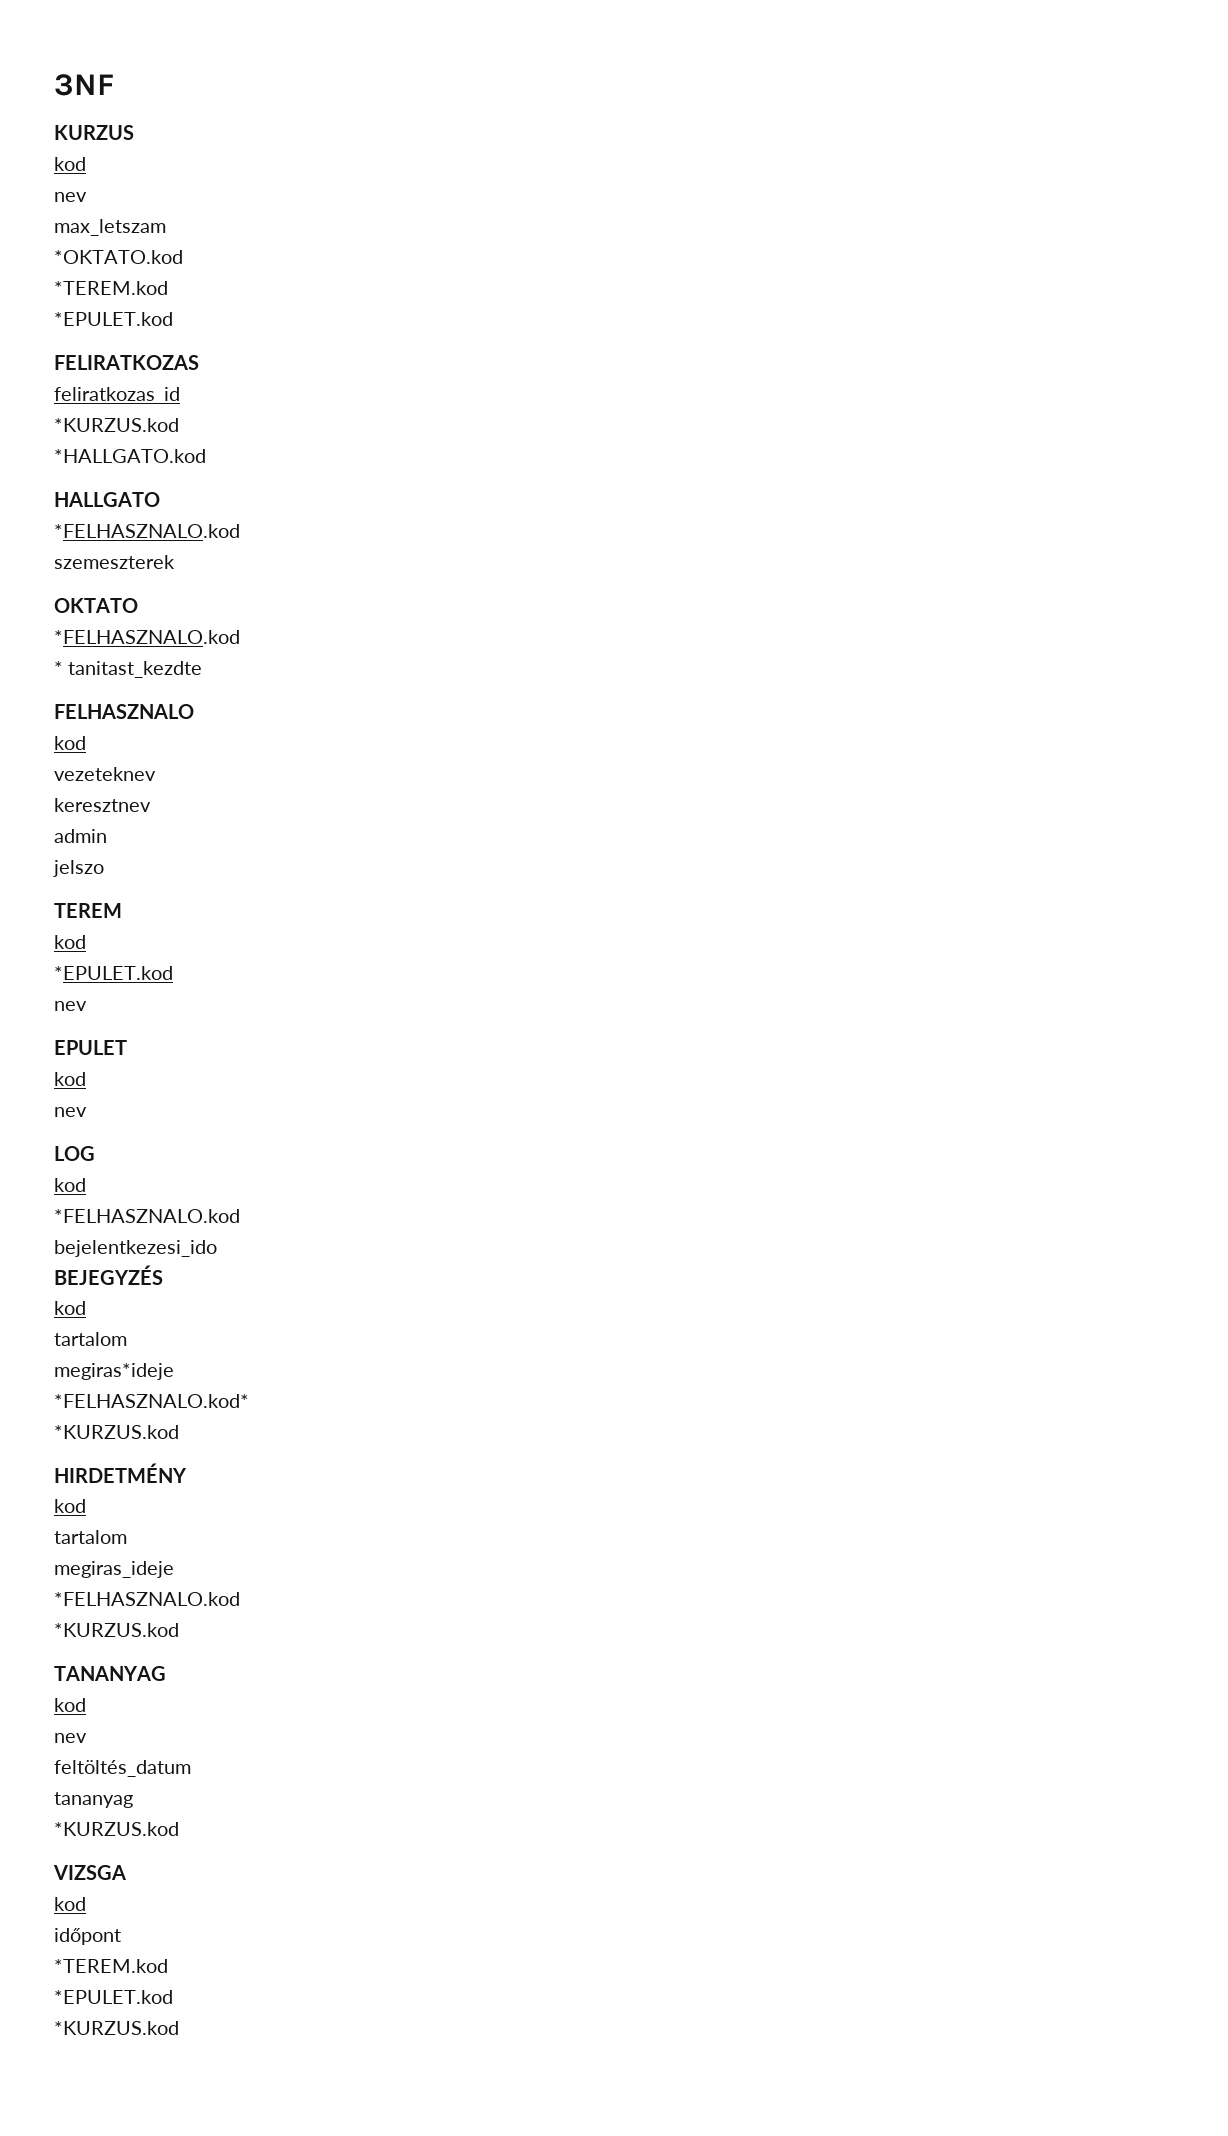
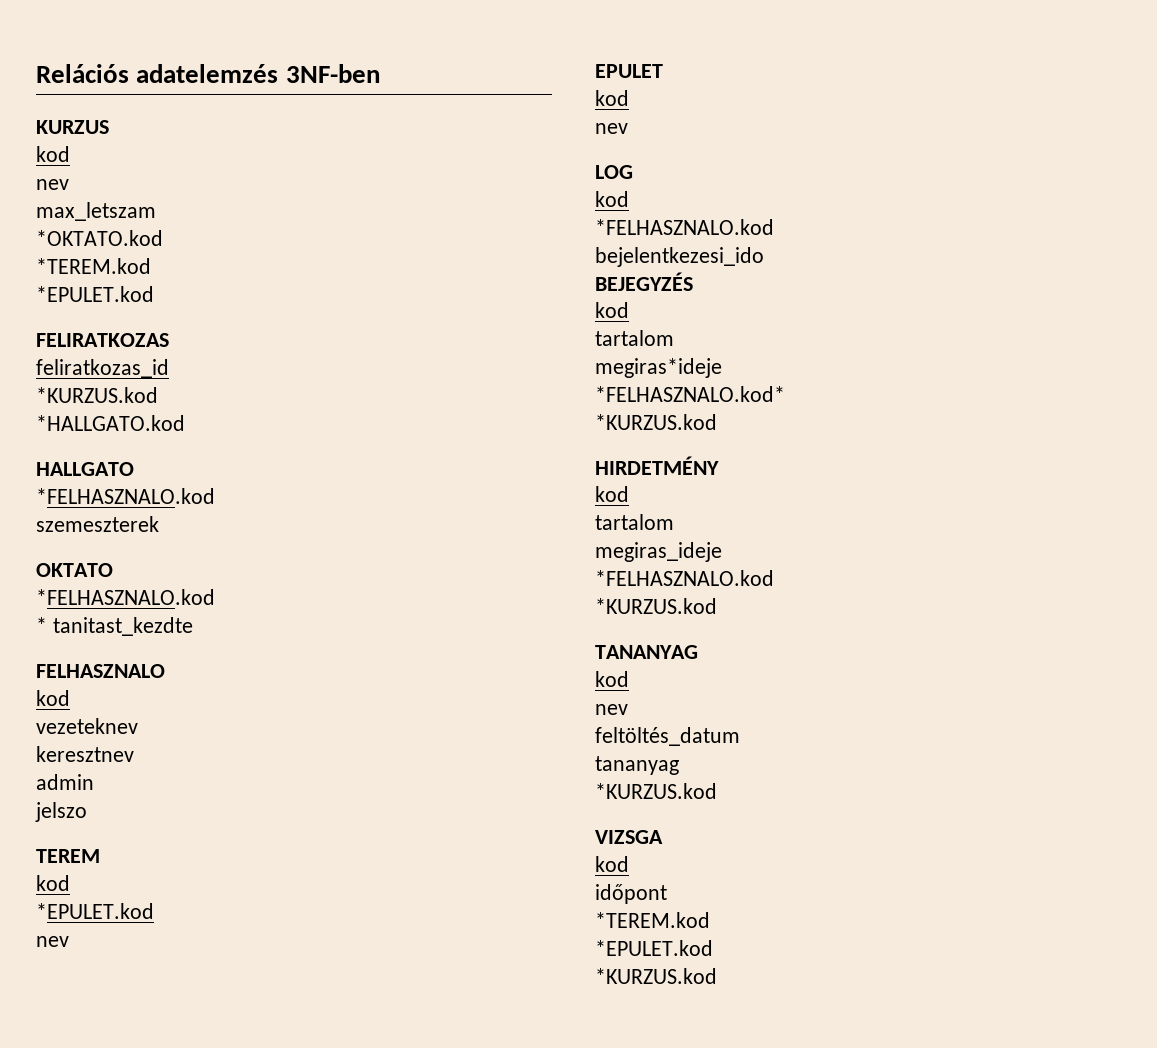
- 3NF
+ Relációs adatelemzés 3NF-ben

